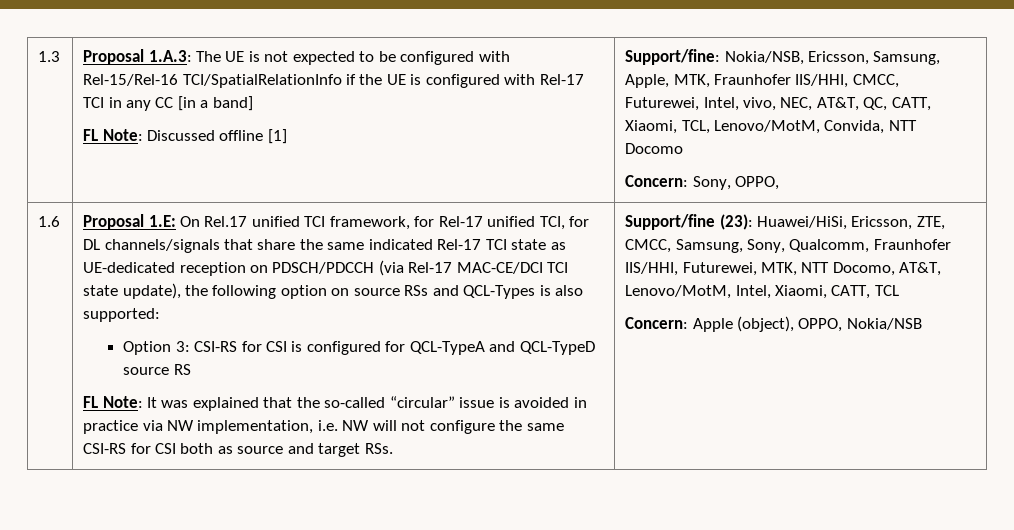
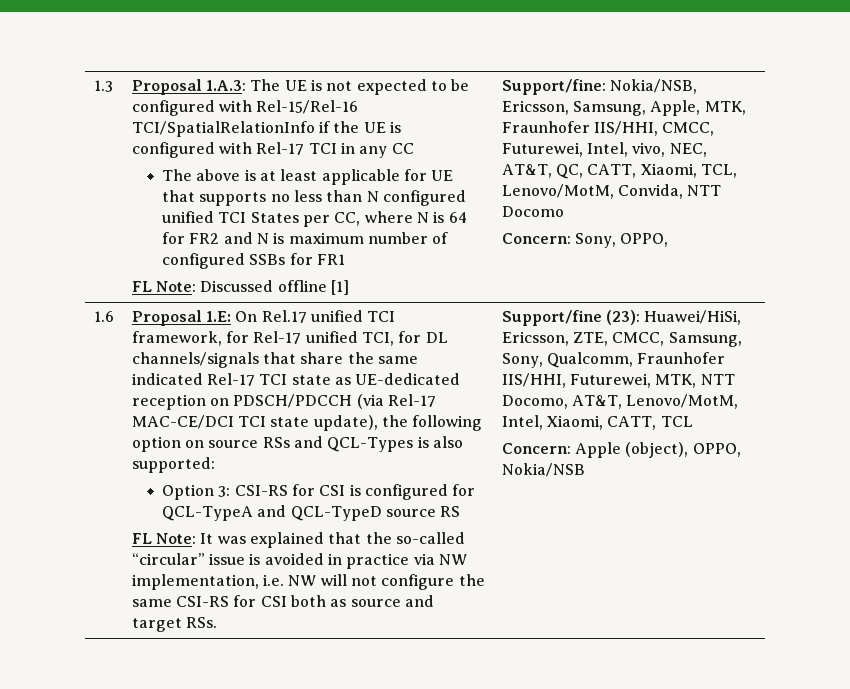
- Proposal 1.A.3: The UE is not expected to be configured with Rel-15/Rel-16 TCI/SpatialRelationInfo if the UE is configured with Rel-17 TCI in any CC [in a band]
+ Proposal 1.A.3: The UE is not expected to be configured with Rel-15/Rel-16 TCI/SpatialRelationInfo if the UE is configured with Rel-17 TCI in any CC
+ The above is at least applicable for UE that supports no less than N configured unified TCI States per CC, where N is 64 for FR2 and N is maximum number of configured SSBs for FR1

